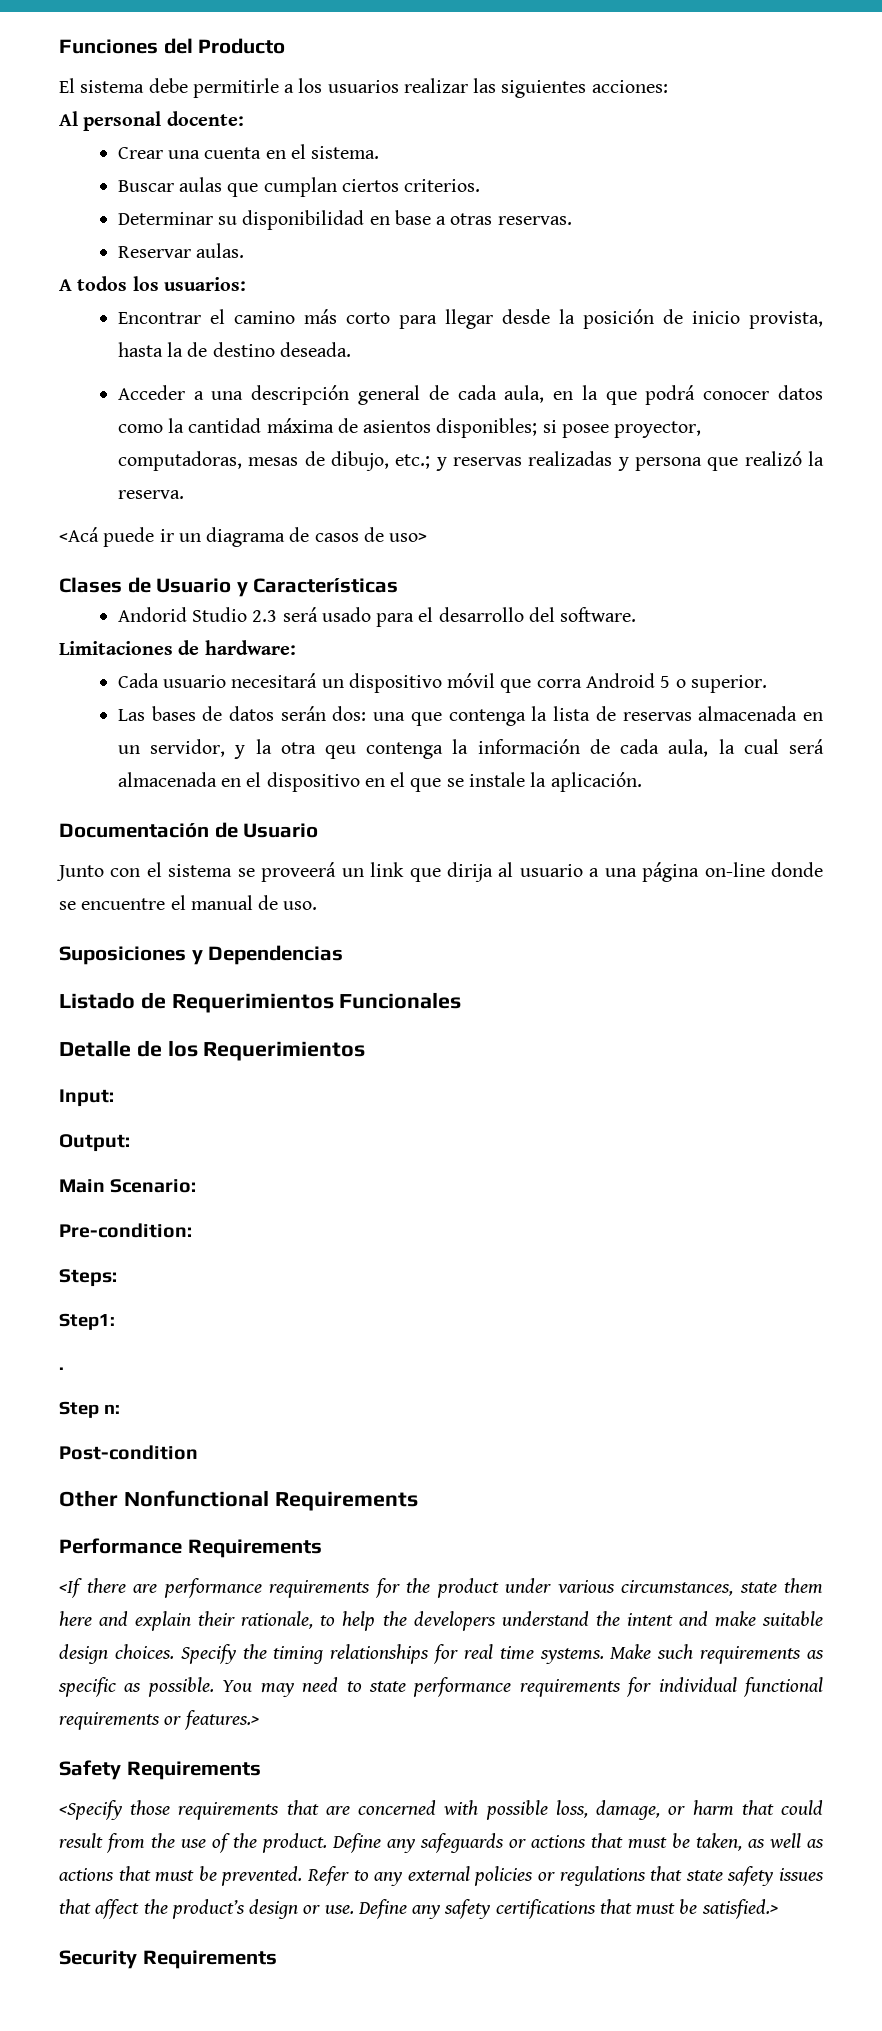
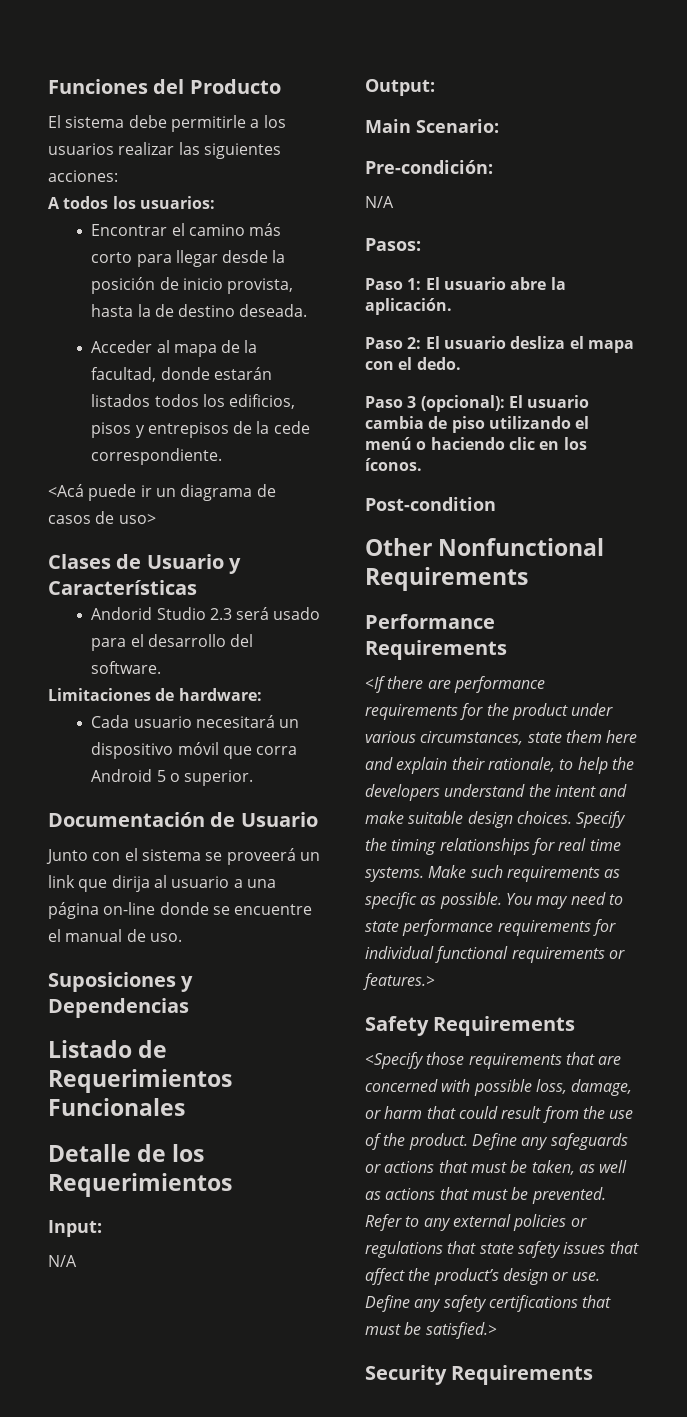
- Al personal docente:
- Crear una cuenta en el sistema.
- Buscar aulas que cumplan ciertos criterios.
- Determinar su disponibilidad en base a otras reservas.
- Reservar aulas.
- Acceder a una descripción general de cada aula, en la que podrá conocer datos como la cantidad máxima de asientos disponibles; si posee proyector, computadoras, mesas de dibujo, etc.; y reservas realizadas y persona que realizó la reserva.
+ Acceder al mapa de la facultad, donde estarán listados todos los edificios, pisos y entrepisos de la cede correspondiente.
- Las bases de datos serán dos: una que contenga la lista de reservas almacenada en un servidor, y la otra qeu contenga la información de cada aula, la cual será almacenada en el dispositivo en el que se instale la aplicación.
  Input:
+ N/A
- Pre-condition:
- Steps:
- Step1:
- .
- Step n:
+ Pre-condición:
+ N/A
+ Pasos:
+ Paso 1: El usuario abre la aplicación.
+ Paso 2: El usuario desliza el mapa con el dedo.
+ Paso 3 (opcional): El usuario cambia de piso utilizando el menú o haciendo clic en los íconos.

